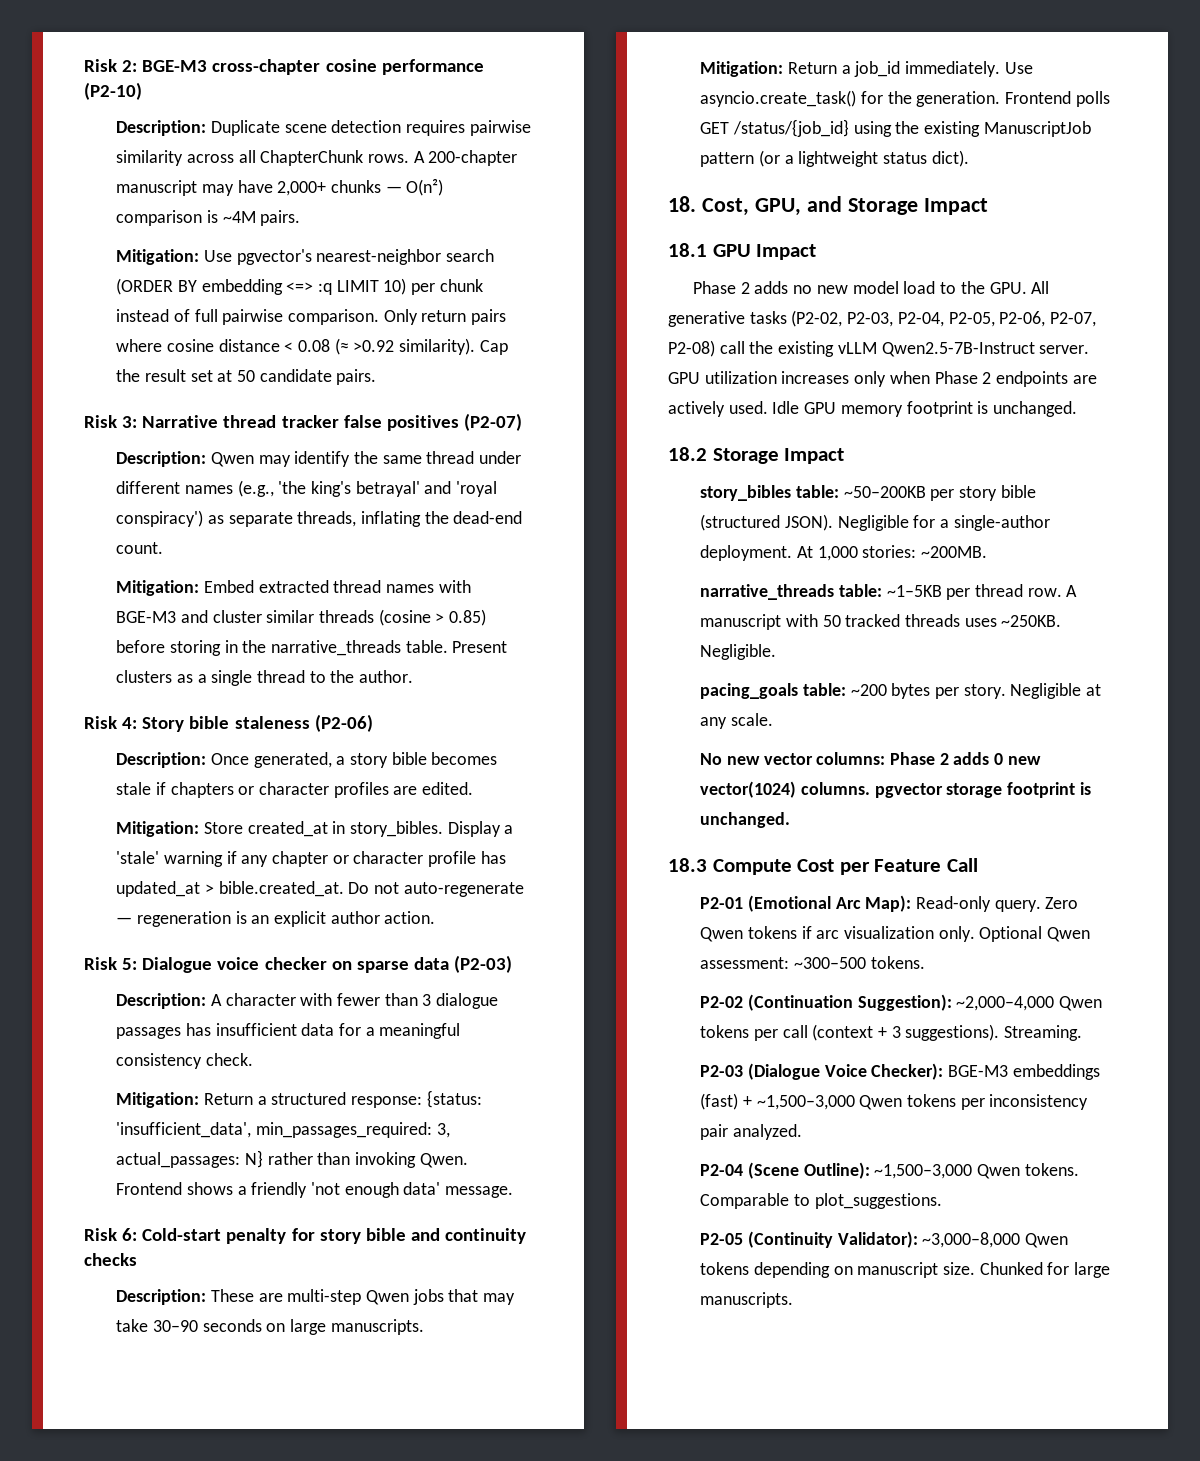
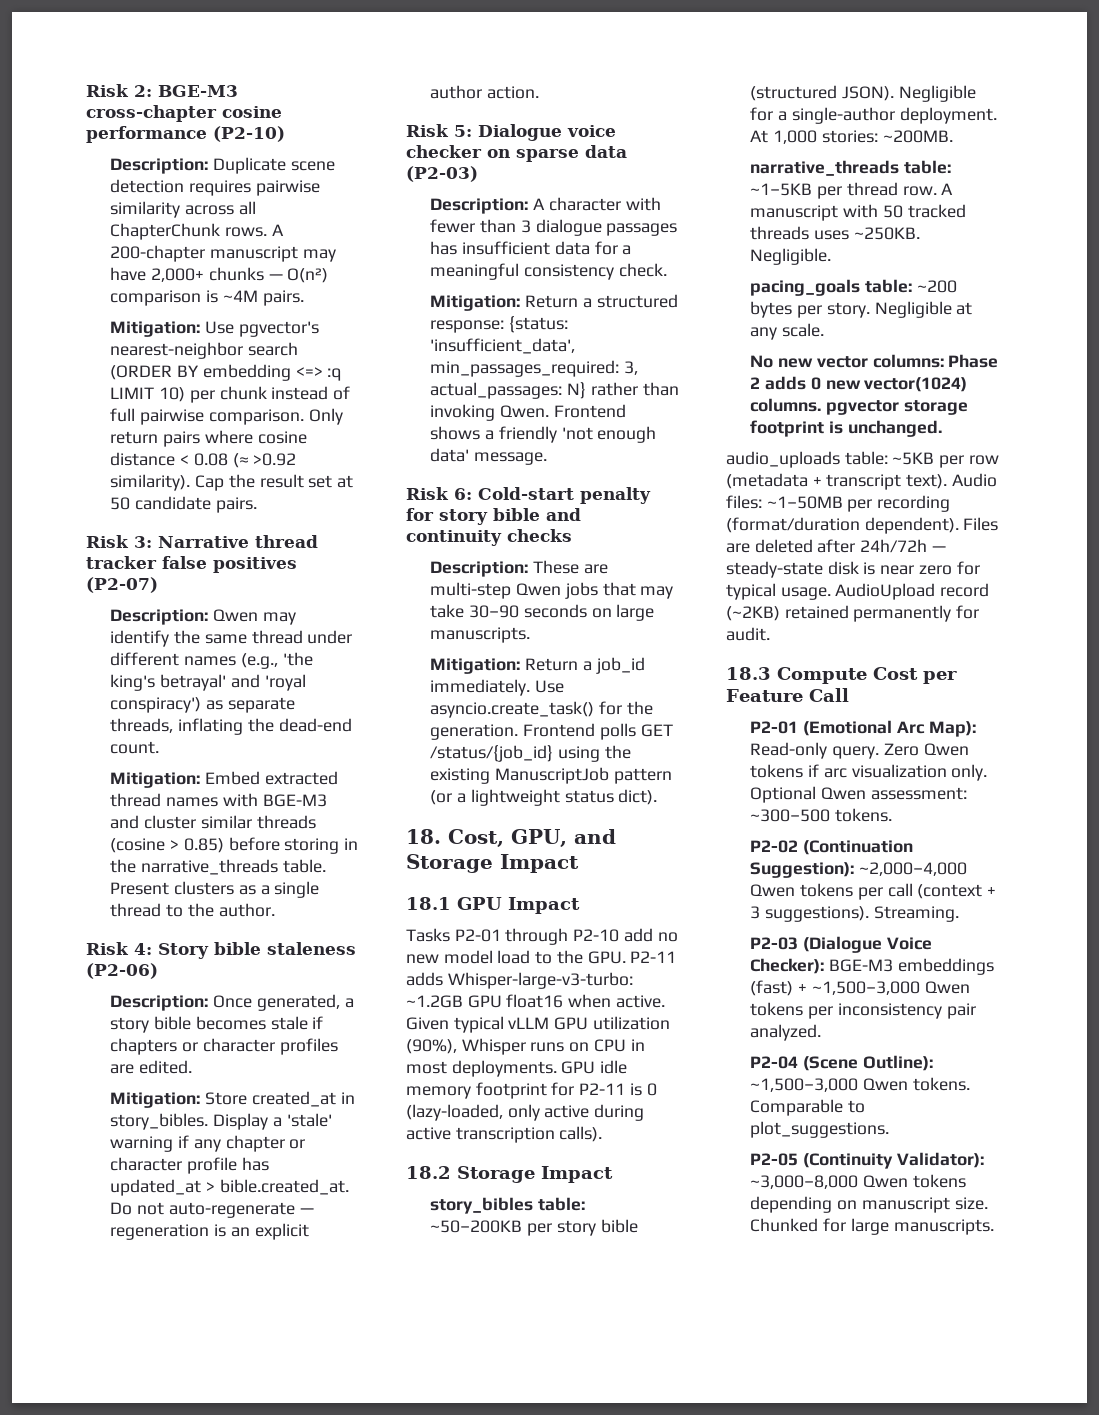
- Phase 2 adds no new model load to the GPU. All generative tasks (P2-02, P2-03, P2-04, P2-05, P2-06, P2-07, P2-08) call the existing vLLM Qwen2.5-7B-Instruct server. GPU utilization increases only when Phase 2 endpoints are actively used. Idle GPU memory footprint is unchanged.
+ Tasks P2-01 through P2-10 add no new model load to the GPU. P2-11 adds Whisper-large-v3-turbo: ~1.2GB GPU float16 when active. Given typical vLLM GPU utilization (90%), Whisper runs on CPU in most deployments. GPU idle memory footprint for P2-11 is 0 (lazy-loaded, only active during active transcription calls).
+ audio_uploads table: ~5KB per row (metadata + transcript text). Audio files: ~1–50MB per recording (format/duration dependent). Files are deleted after 24h/72h — steady-state disk is near zero for typical usage. AudioUpload record (~2KB) retained permanently for audit.

